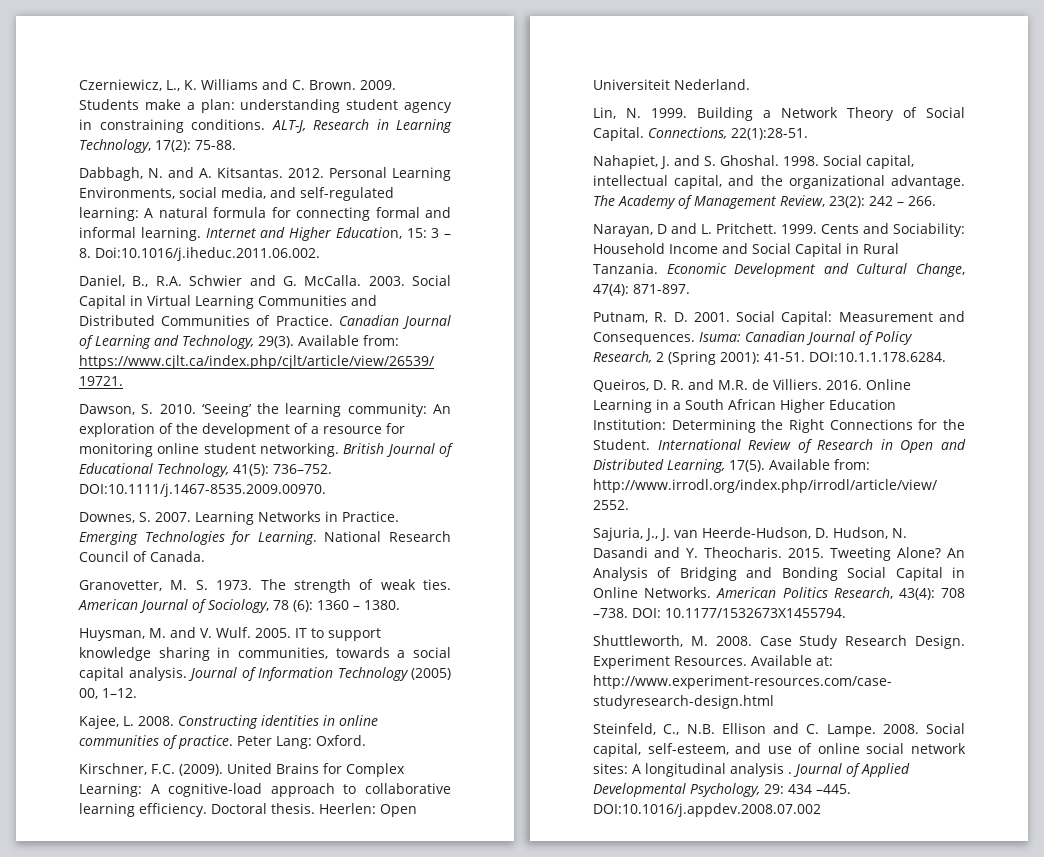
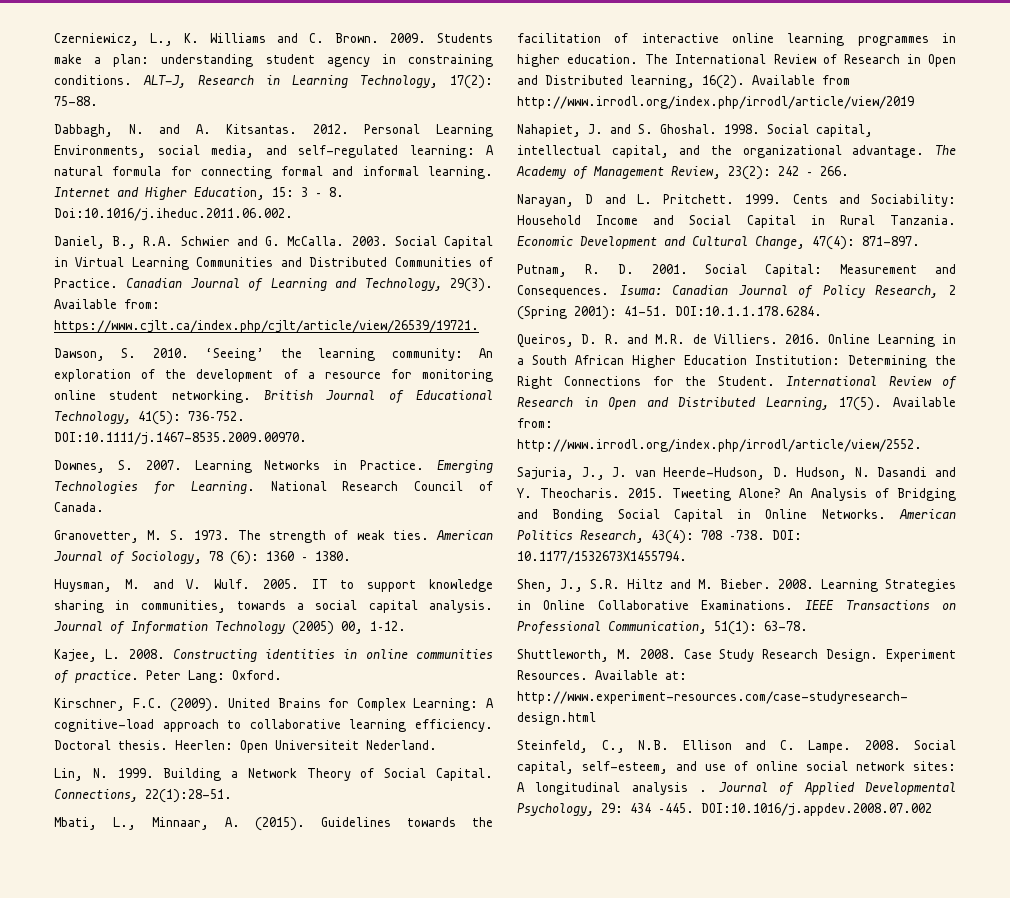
+ Mbati, L., Minnaar, A. (2015). Guidelines towards the facilitation of interactive online learning programmes in higher education. The International Review of Research in Open and Distributed learning, 16(2). Available from http://www.irrodl.org/index.php/irrodl/article/view/2019
+ Shen, J., S.R. Hiltz and M. Bieber. 2008. Learning Strategies in Online Collaborative Examinations. IEEE Transactions on Professional Communication, 51(1): 63-78.

